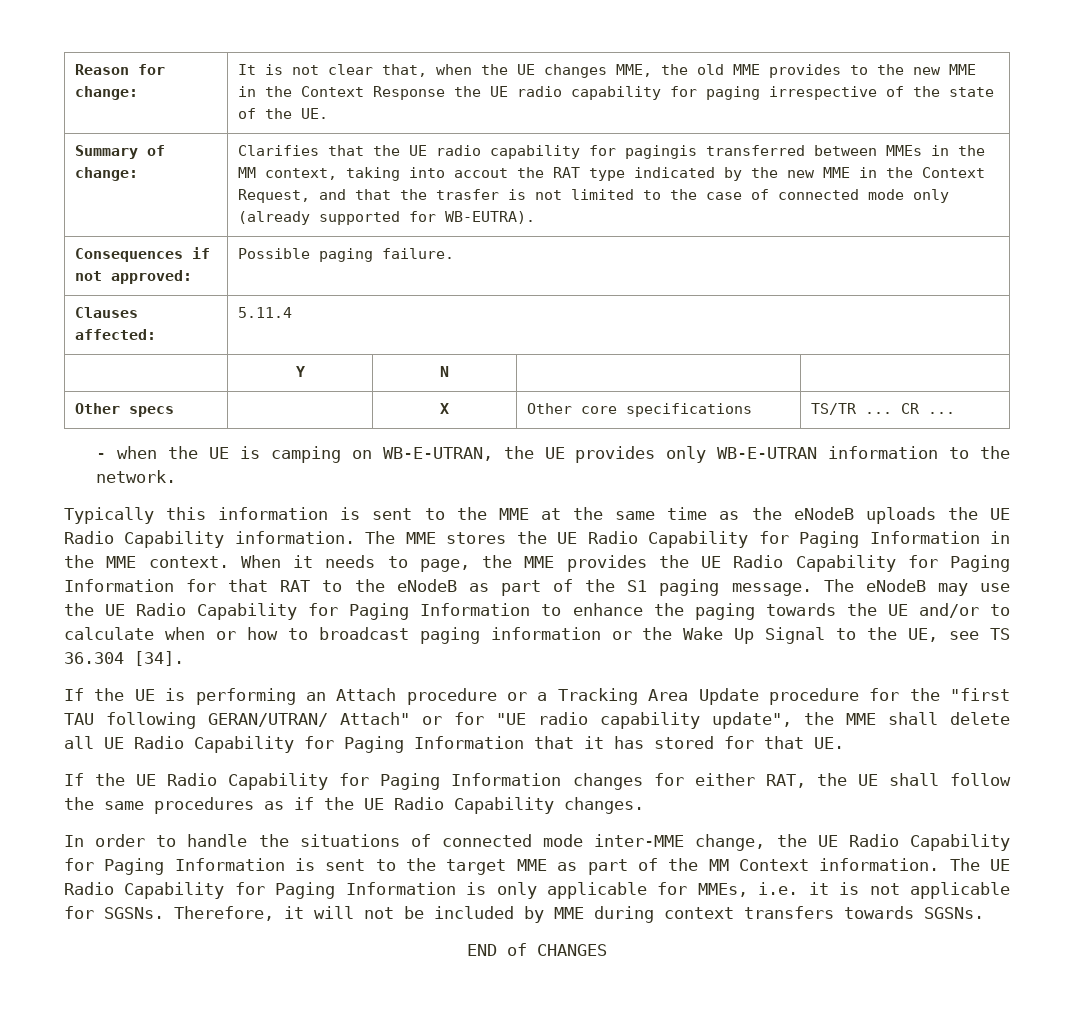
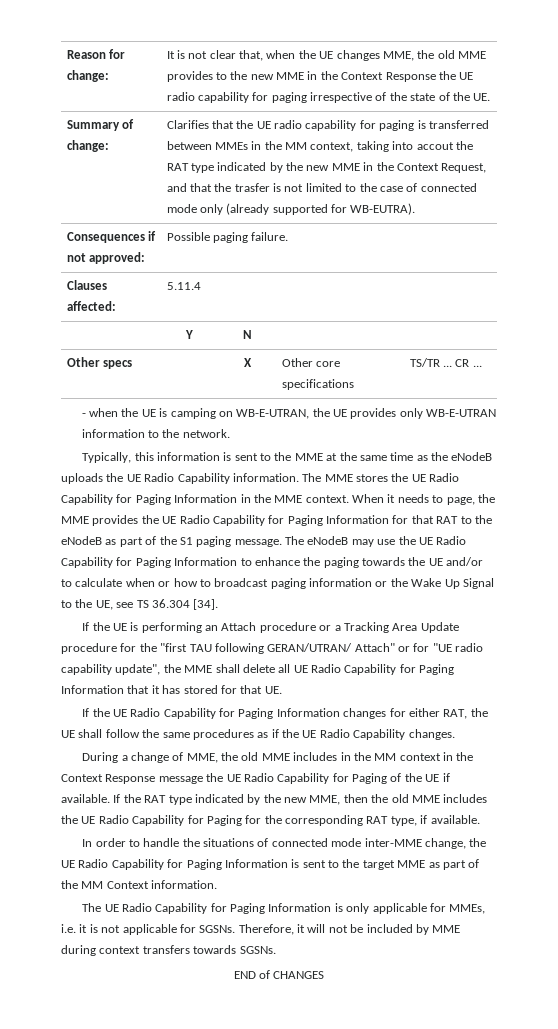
- Clarifies that the UE radio capability for pagingis transferred between MMEs in the MM context, taking into accout the RAT type indicated by the new MME in the Context Request, and that the trasfer is not limited to the case of connected mode only (already supported for WB-EUTRA).
+ Clarifies that the UE radio capability for paging is transferred between MMEs in the MM context, taking into accout the RAT type indicated by the new MME in the Context Request, and that the trasfer is not limited to the case of connected mode only (already supported for WB-EUTRA).
- Typically this information is sent to the MME at the same time as the eNodeB uploads the UE Radio Capability information.
+ Typically, this information is sent to the MME at the same time as the eNodeB uploads the UE Radio Capability information.
+ During a change of MME, the old MME includes in the MM context in the Context Response message the UE Radio Capability for Paging of the UE if available. If the RAT type indicated by the new MME, then the old MME includes the UE Radio Capability for Paging for the corresponding RAT type, if available.
- In order to handle the situations of connected mode inter-MME change, the UE Radio Capability for Paging Information is sent to the target MME as part of the MM Context information. The UE Radio Capability for Paging Information is only applicable for MMEs, i.e. it is not applicable for SGSNs.
+ In order to handle the situations of connected mode inter-MME change, the UE Radio Capability for Paging Information is sent to the target MME as part of the MM Context information.
+ The UE Radio Capability for Paging Information is only applicable for MMEs, i.e. it is not applicable for SGSNs.

